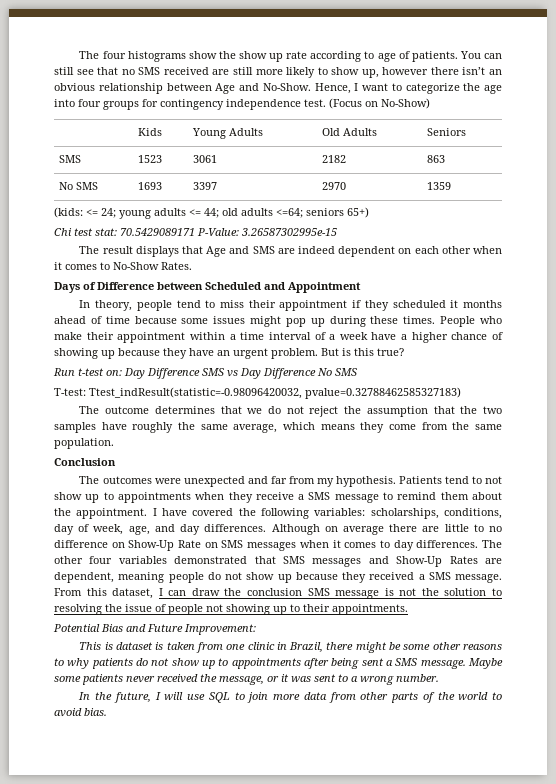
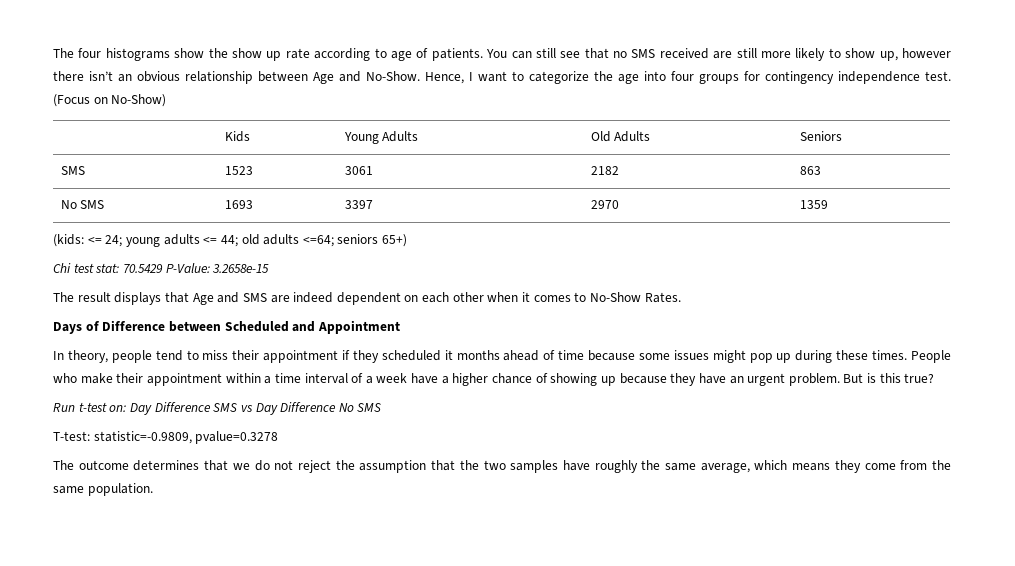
- Chi test stat: 70.5429089171 P-Value: 3.26587302995e-15
+ Chi test stat: 70.5429 P-Value: 3.2658e-15
- T-test: Ttest_indResult(statistic=-0.98096420032, pvalue=0.32788462585327183)
+ T-test: statistic=-0.9809, pvalue=0.3278
- Conclusion
- The outcomes were unexpected and far from my hypothesis. Patients tend to not show up to appointments when they receive a SMS message to remind them about the appointment. I have covered the following variables: scholarships, conditions, day of week, age, and day differences. Although on average there are little to no difference on Show-Up Rate on SMS messages when it comes to day differences. The other four variables demonstrated that SMS messages and Show-Up Rates are dependent, meaning people do not show up because they received a SMS message. From this dataset, I can draw the conclusion SMS message is not the solution to resolving the issue of people not showing up to their appointments.
- Potential Bias and Future Improvement:
- This is dataset is taken from one clinic in Brazil, there might be some other reasons to why patients do not show up to appointments after being sent a SMS message. Maybe some patients never received the message, or it was sent to a wrong number.
- In the future, I will use SQL to join more data from other parts of the world to avoid bias.

